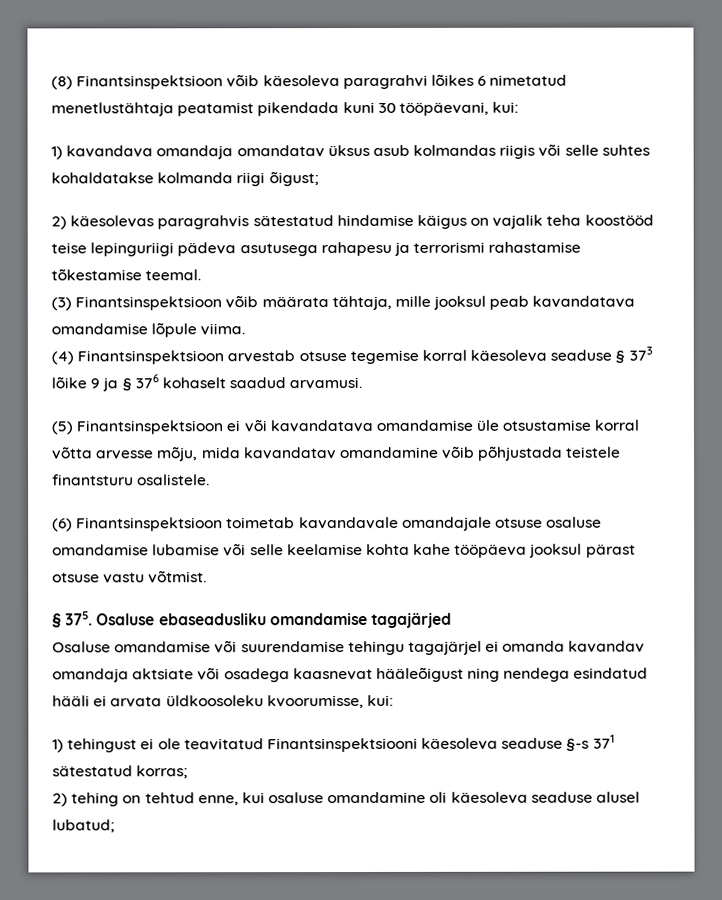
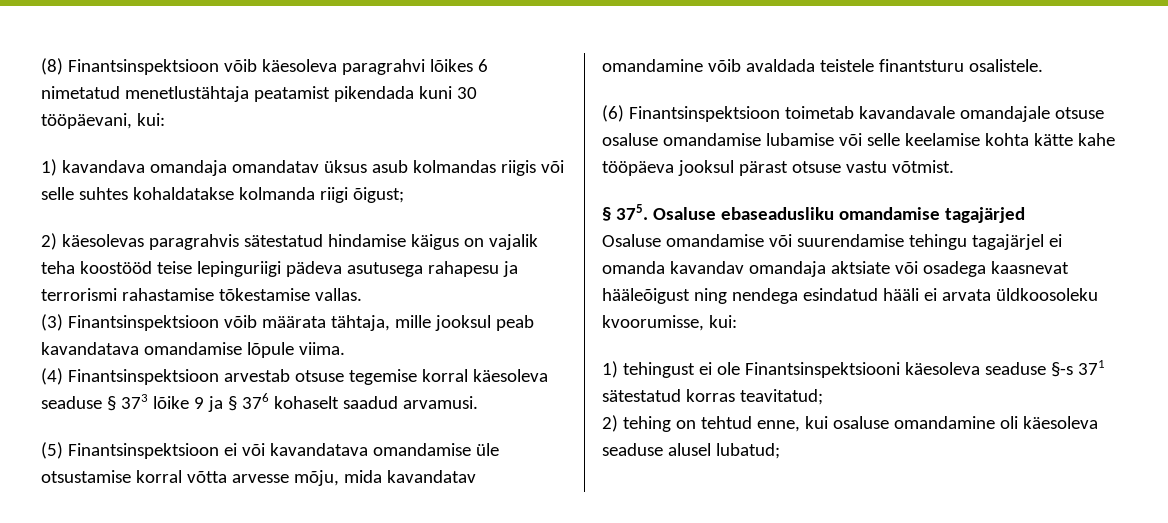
- 2) käesolevas paragrahvis sätestatud hindamise käigus on vajalik teha koostööd teise lepinguriigi pädeva asutusega rahapesu ja terrorismi rahastamise tõkestamise teemal.
+ 2) käesolevas paragrahvis sätestatud hindamise käigus on vajalik teha koostööd teise lepinguriigi pädeva asutusega rahapesu ja terrorismi rahastamise tõkestamise vallas.
- (5) Finantsinspektsioon ei või kavandatava omandamise üle otsustamise korral võtta arvesse mõju, mida kavandatav omandamine võib põhjustada teistele finantsturu osalistele.
+ (5) Finantsinspektsioon ei või kavandatava omandamise üle otsustamise korral võtta arvesse mõju, mida kavandatav omandamine võib avaldada teistele finantsturu osalistele.
- (6) Finantsinspektsioon toimetab kavandavale omandajale otsuse osaluse omandamise lubamise või selle keelamise kohta kahe tööpäeva jooksul pärast otsuse vastu võtmist.
+ (6) Finantsinspektsioon toimetab kavandavale omandajale otsuse osaluse omandamise lubamise või selle keelamise kohta kätte kahe tööpäeva jooksul pärast otsuse vastu võtmist.
- 1) tehingust ei ole teavitatud Finantsinspektsiooni käesoleva seaduse §-s 371 sätestatud korras;
+ 1) tehingust ei ole Finantsinspektsiooni käesoleva seaduse §-s 371 sätestatud korras teavitatud;

